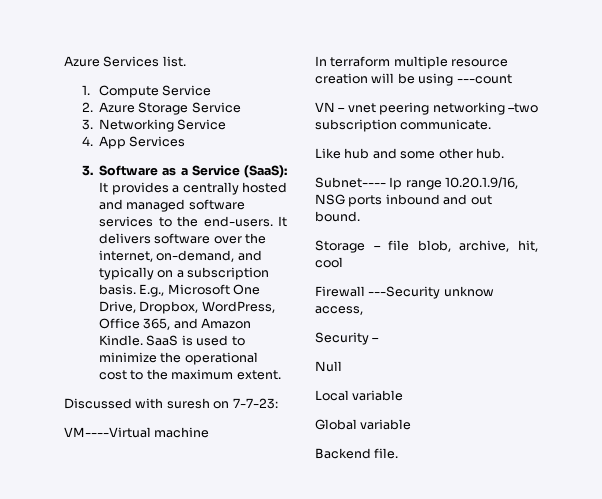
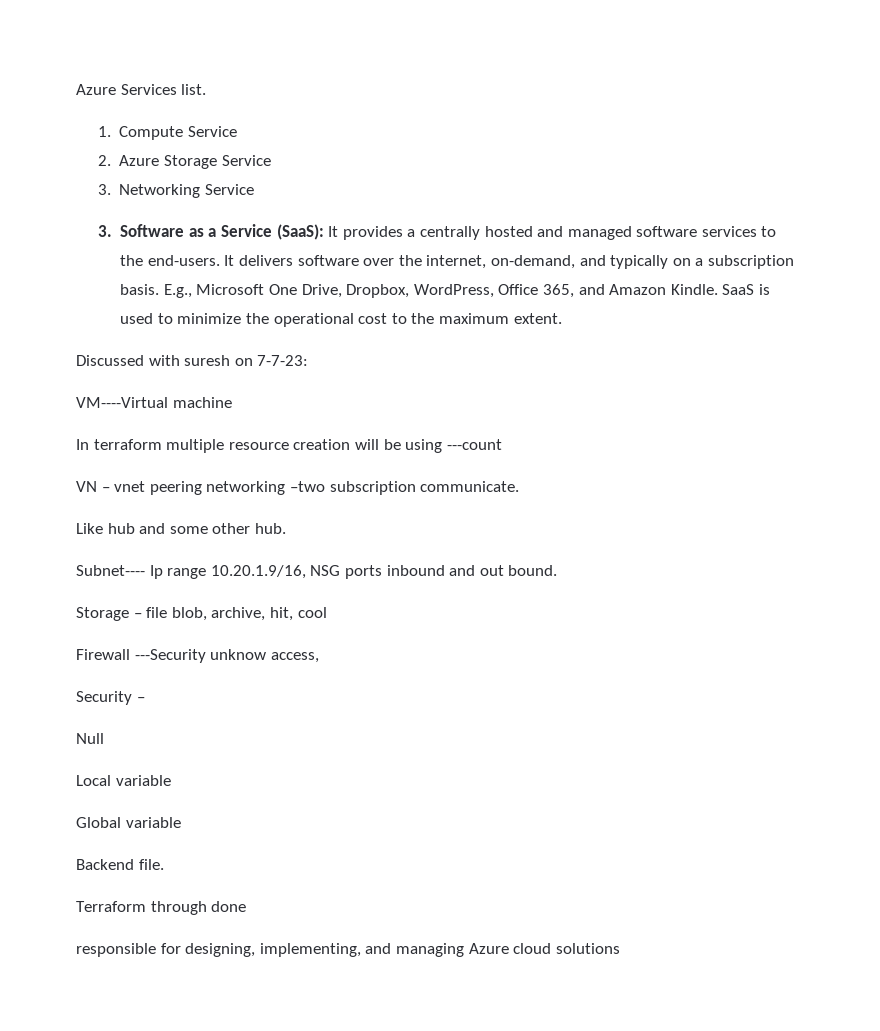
- 4. App Services
+ Terraform through done
+ responsible for designing, implementing, and managing Azure cloud solutions

